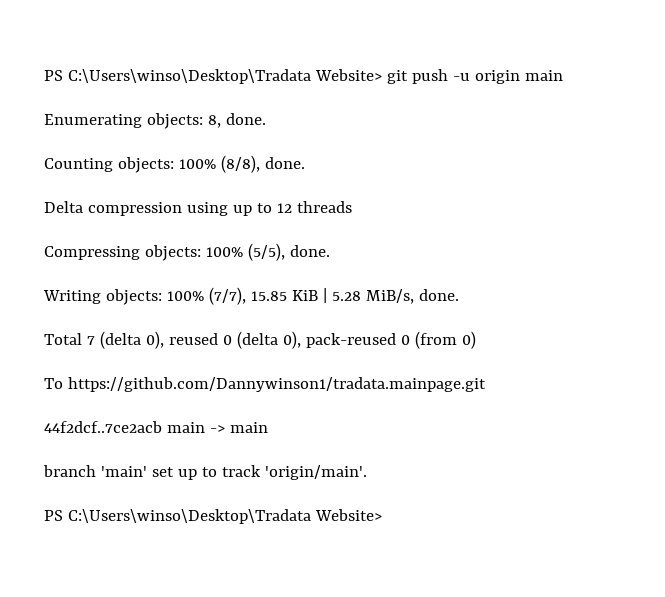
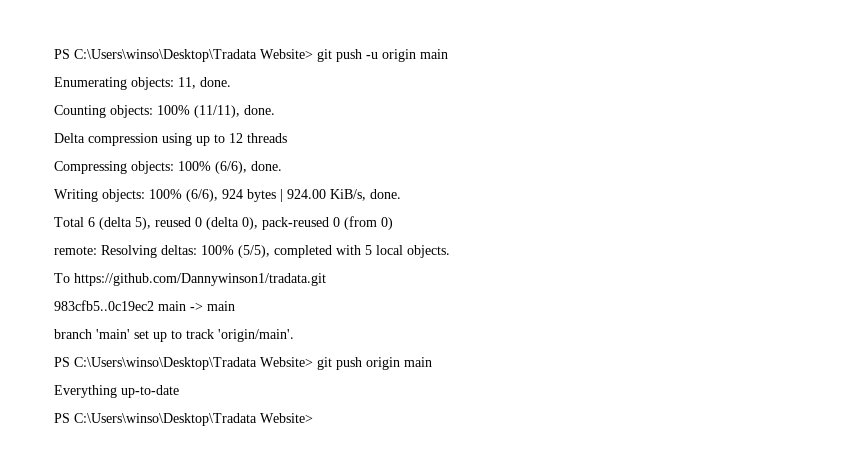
- Enumerating objects: 8, done.
+ Enumerating objects: 11, done.
- Counting objects: 100% (8/8), done.
+ Counting objects: 100% (11/11), done.
- Compressing objects: 100% (5/5), done.
+ Compressing objects: 100% (6/6), done.
- Writing objects: 100% (7/7), 15.85 KiB | 5.28 MiB/s, done.
+ Writing objects: 100% (6/6), 924 bytes | 924.00 KiB/s, done.
- Total 7 (delta 0), reused 0 (delta 0), pack-reused 0 (from 0)
+ Total 6 (delta 5), reused 0 (delta 0), pack-reused 0 (from 0)
+ remote: Resolving deltas: 100% (5/5), completed with 5 local objects.
- To https://github.com/Dannywinson1/tradata.mainpage.git
- 44f2dcf..7ce2acb main -> main
+ To https://github.com/Dannywinson1/tradata.git
+ 983cfb5..0c19ec2 main -> main
+ PS C:\Users\winso\Desktop\Tradata Website> git push origin main
+ Everything up-to-date

